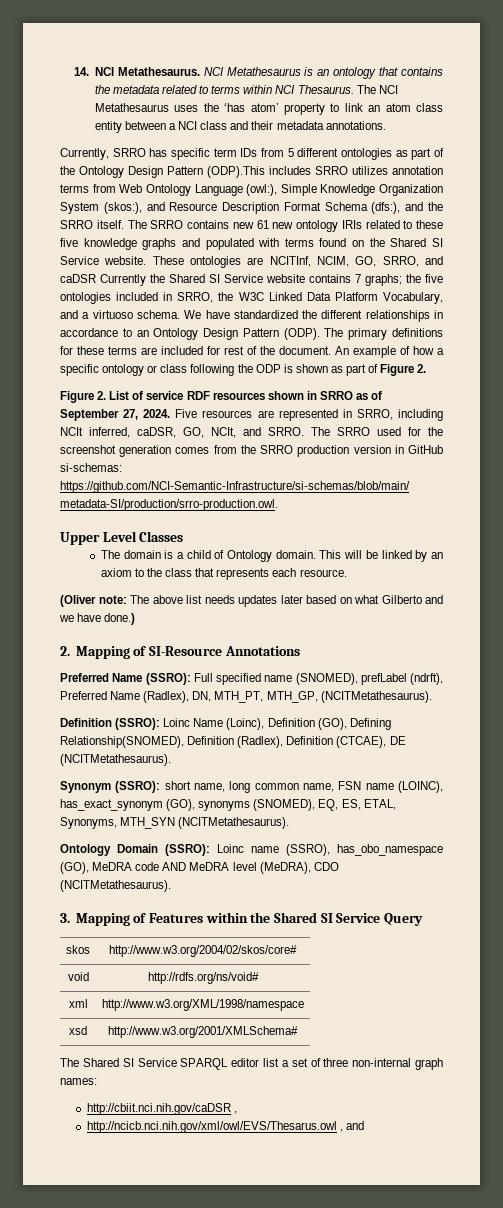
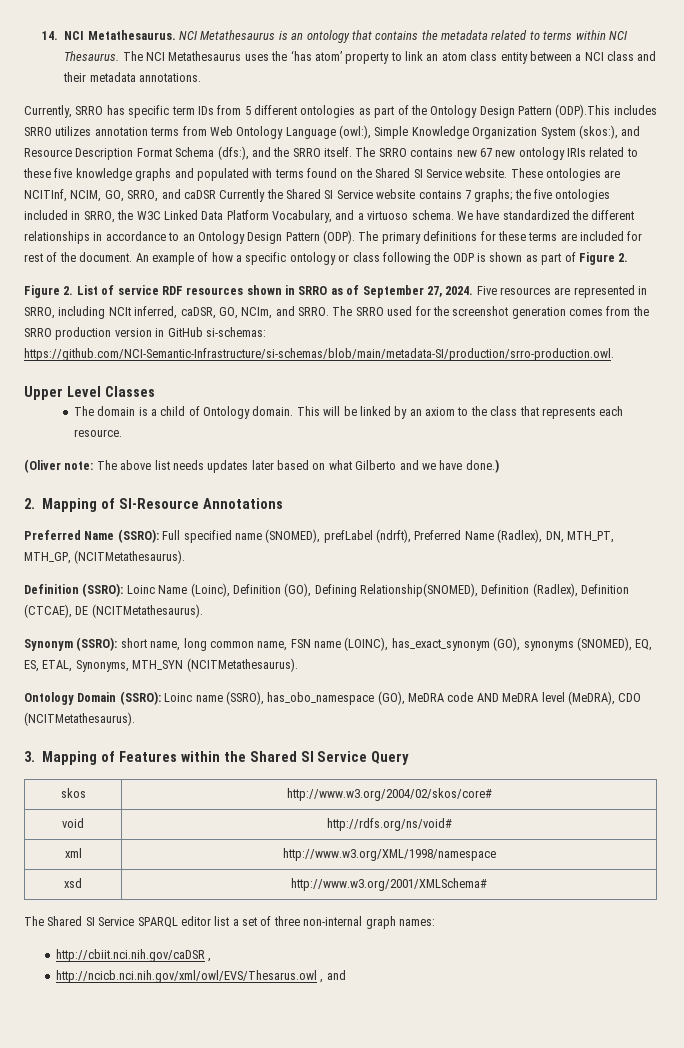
- The SRRO contains new 61 new ontology IRIs related to these five knowledge graphs and populated with terms found on the Shared SI Service website.
+ The SRRO contains new 67 new ontology IRIs related to these five knowledge graphs and populated with terms found on the Shared SI Service website.
- Five resources are represented in SRRO, including NCIt inferred, caDSR, GO, NCIt, and SRRO.
+ Five resources are represented in SRRO, including NCIt inferred, caDSR, GO, NCIm, and SRRO.

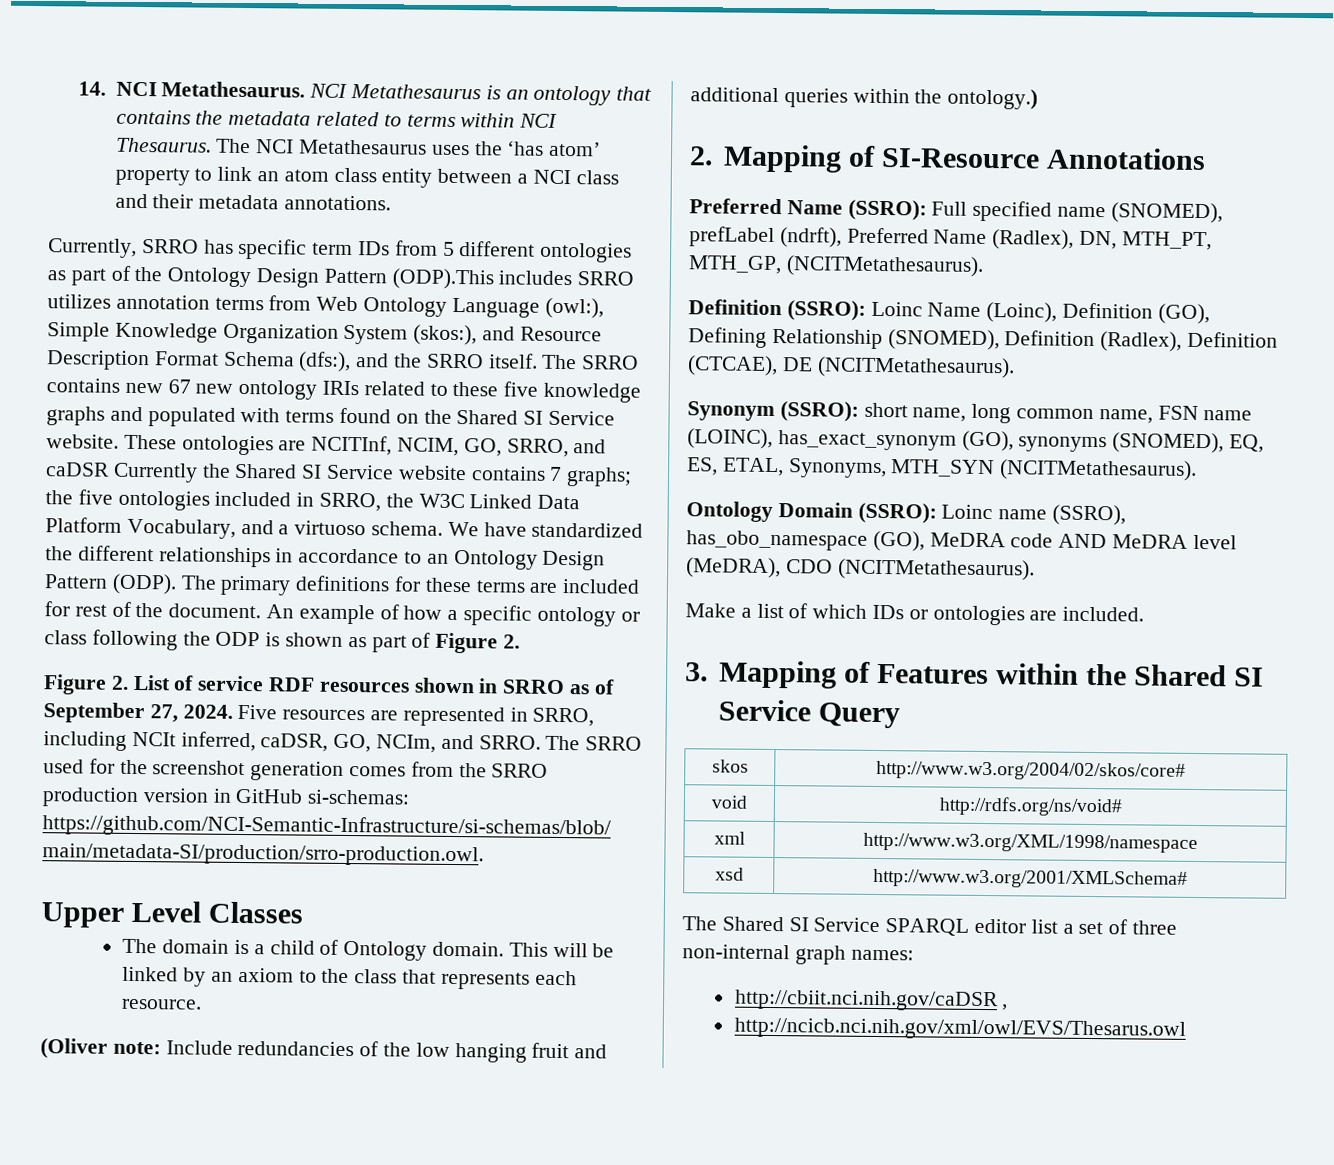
- (Oliver note: The above list needs updates later based on what Gilberto and we have done.)
+ (Oliver note: Include redundancies of the low hanging fruit and additional queries within the ontology.)
- Definition (SSRO): Loinc Name (Loinc), Definition (GO), Defining Relationship(SNOMED), Definition (Radlex), Definition (CTCAE), DE (NCITMetathesaurus).
+ Definition (SSRO): Loinc Name (Loinc), Definition (GO), Defining Relationship (SNOMED), Definition (Radlex), Definition (CTCAE), DE (NCITMetathesaurus).
+ Make a list of which IDs or ontologies are included.
- http://ncicb.nci.nih.gov/xml/owl/EVS/Thesarus.owl , and
+ http://ncicb.nci.nih.gov/xml/owl/EVS/Thesarus.owl

